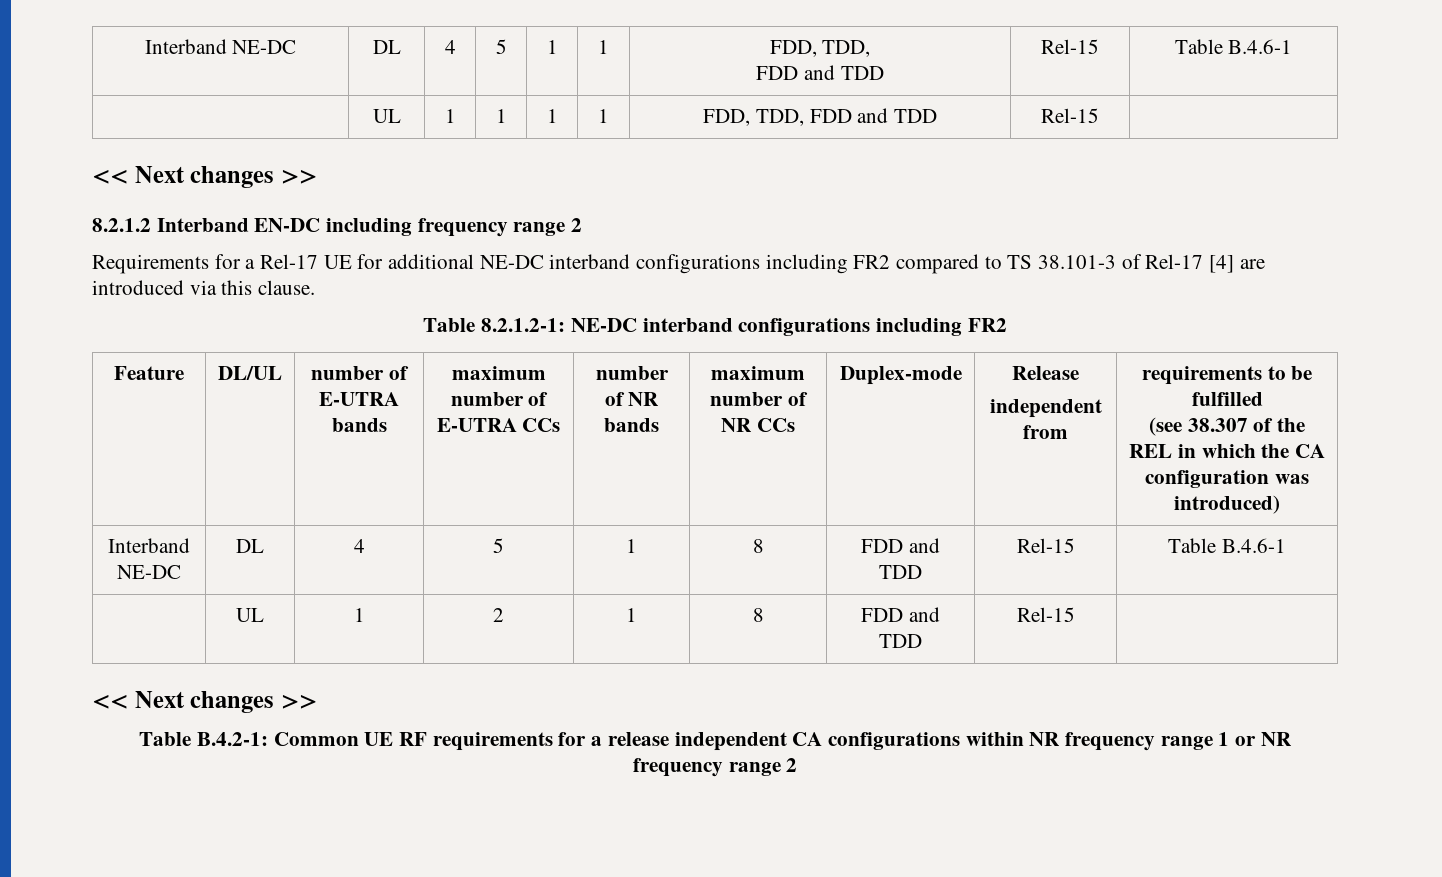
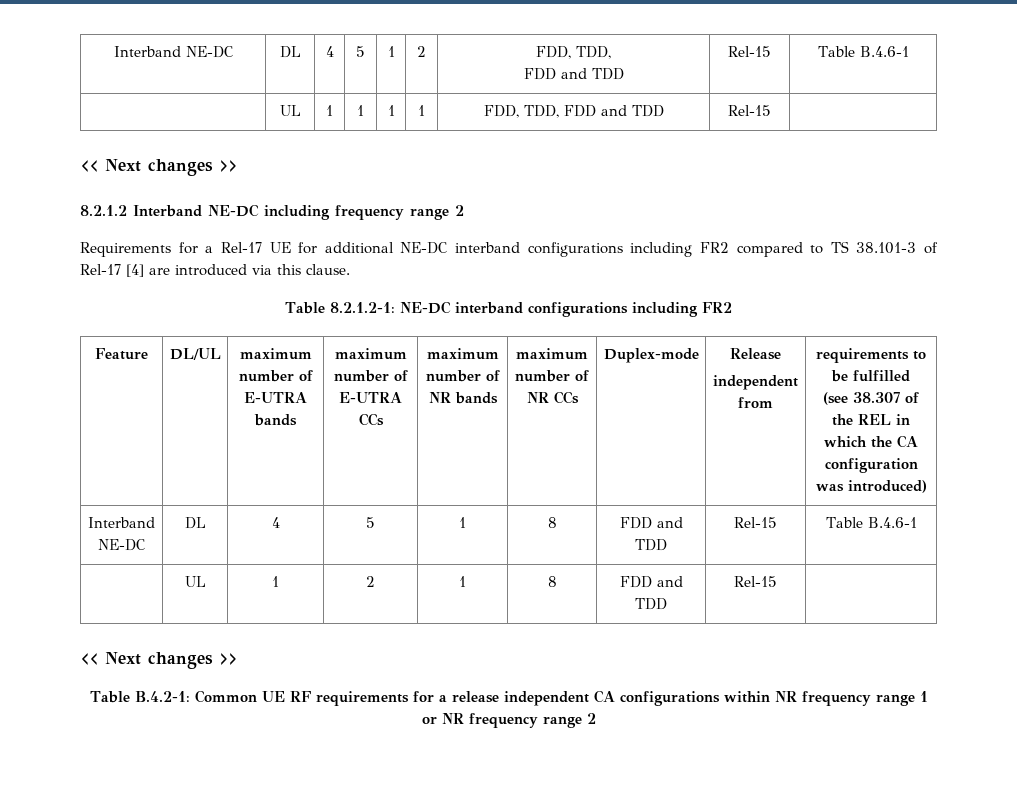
- Interband NE-DC | DL | 4 | 5 | 1 | 1 | FDD, TDD,
+ Interband NE-DC | DL | 4 | 5 | 1 | 2 | FDD, TDD,
- 8.2.1.2 Interband EN-DC including frequency range 2
+ 8.2.1.2 Interband NE-DC including frequency range 2
- number of E-UTRA bands
+ maximum number of E-UTRA bands
- number of NR bands
+ maximum number of NR bands

